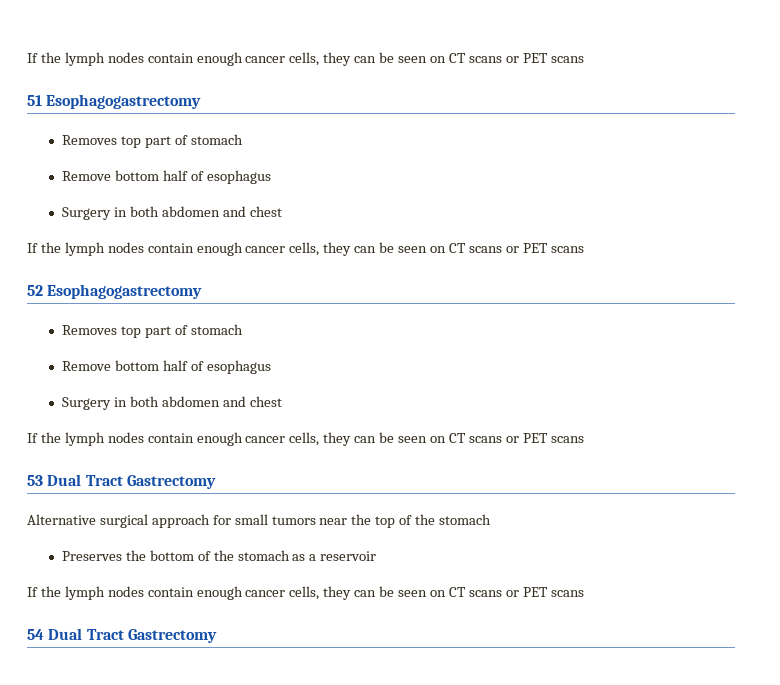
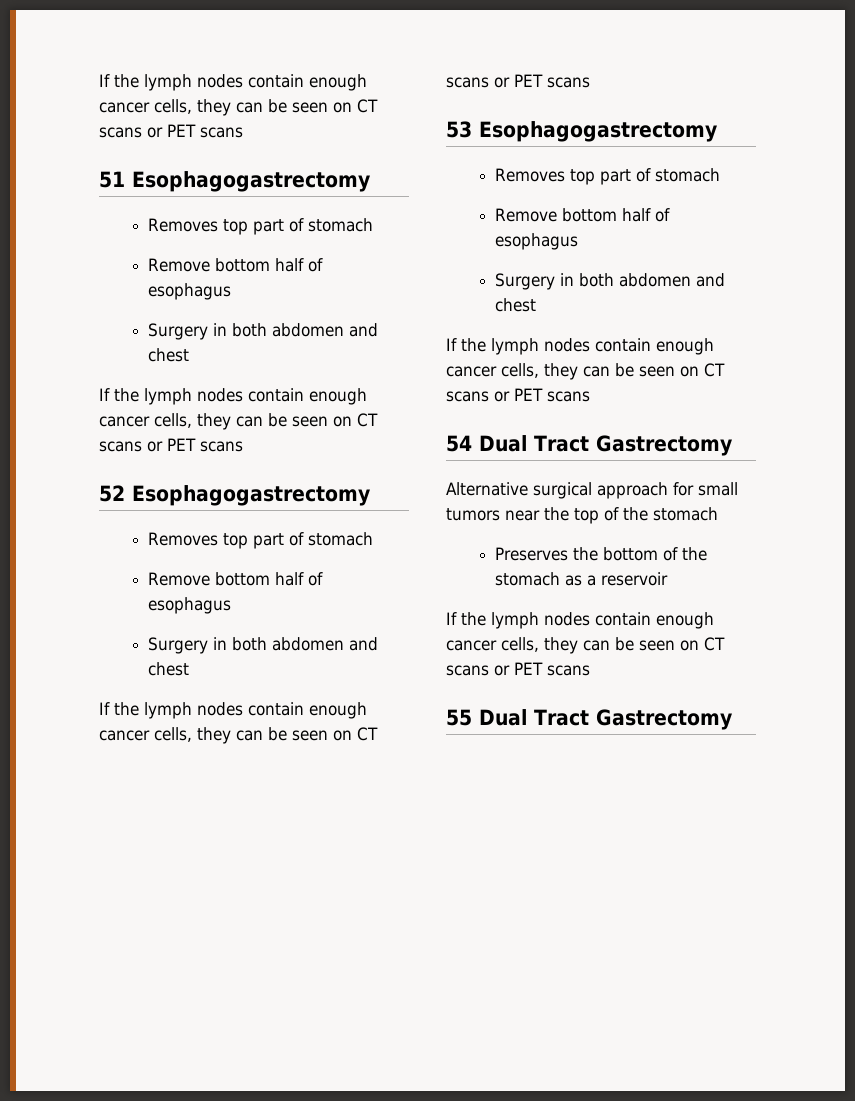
- 53 Dual Tract Gastrectomy
+ 53 Esophagogastrectomy
+ Removes top part of stomach
+ Remove bottom half of esophagus
+ Surgery in both abdomen and chest
+ If the lymph nodes contain enough cancer cells, they can be seen on CT scans or PET scans
+ 54 Dual Tract Gastrectomy
- 54 Dual Tract Gastrectomy
+ 55 Dual Tract Gastrectomy

